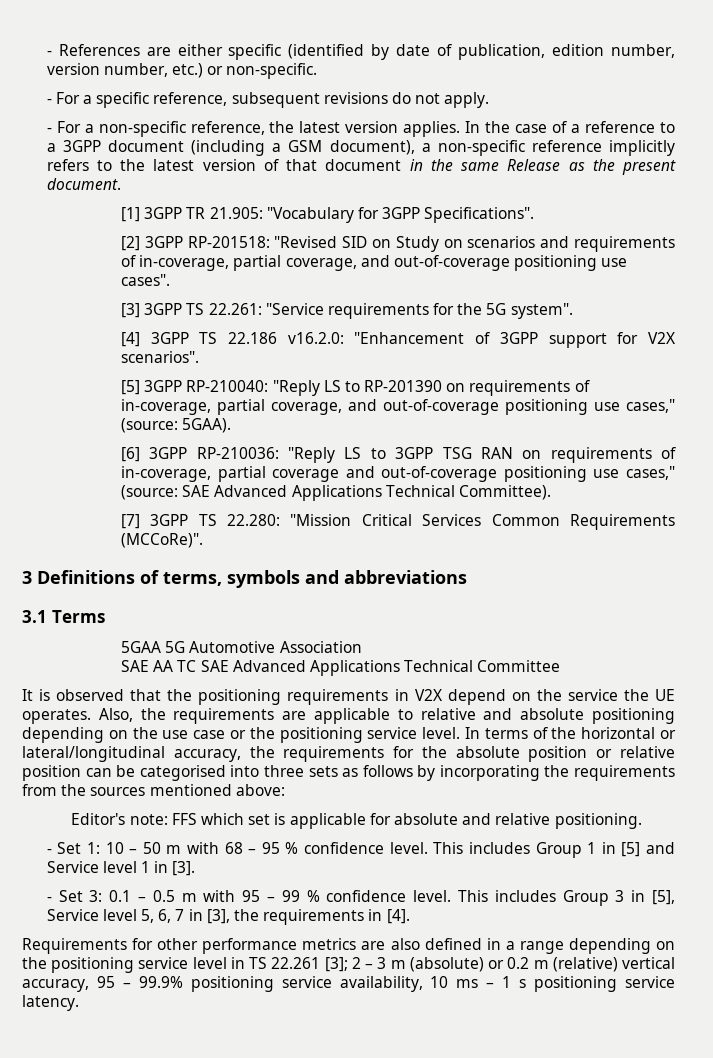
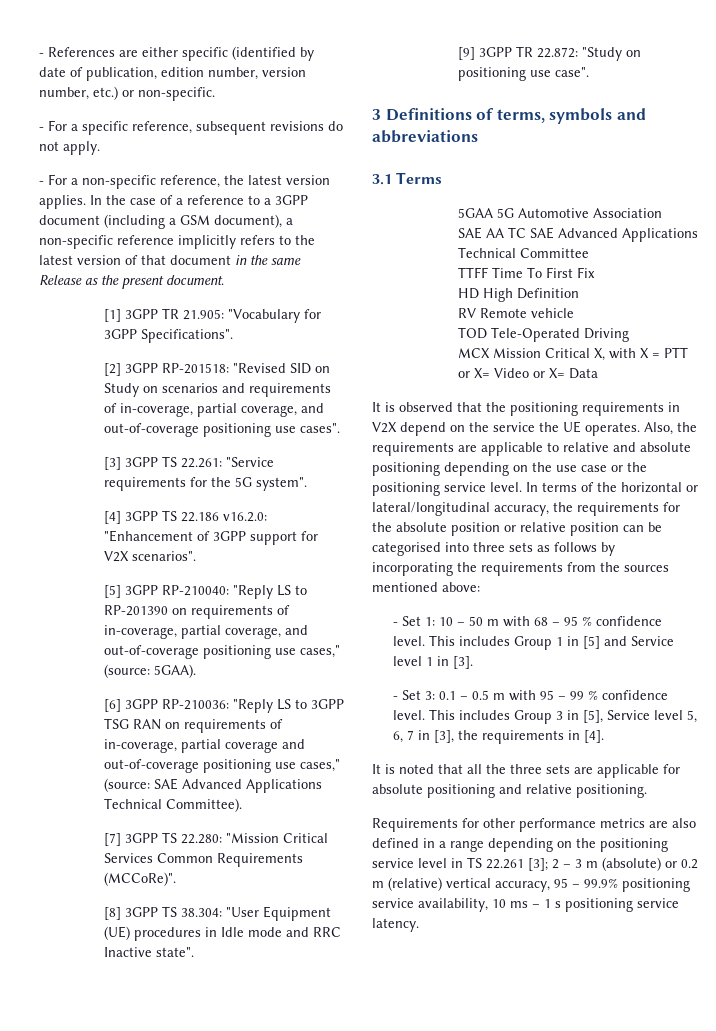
+ [8] 3GPP TS 38.304: "User Equipment (UE) procedures in Idle mode and RRC Inactive state".
+ [9] 3GPP TR 22.872: "Study on positioning use case".
+ TTFF Time To First Fix
+ HD High Definition
+ RV Remote vehicle
+ TOD Tele-Operated Driving
+ MCX Mission Critical X, with X = PTT or X= Video or X= Data
- Editor's note: FFS which set is applicable for absolute and relative positioning.
+ It is noted that all the three sets are applicable for absolute positioning and relative positioning.

